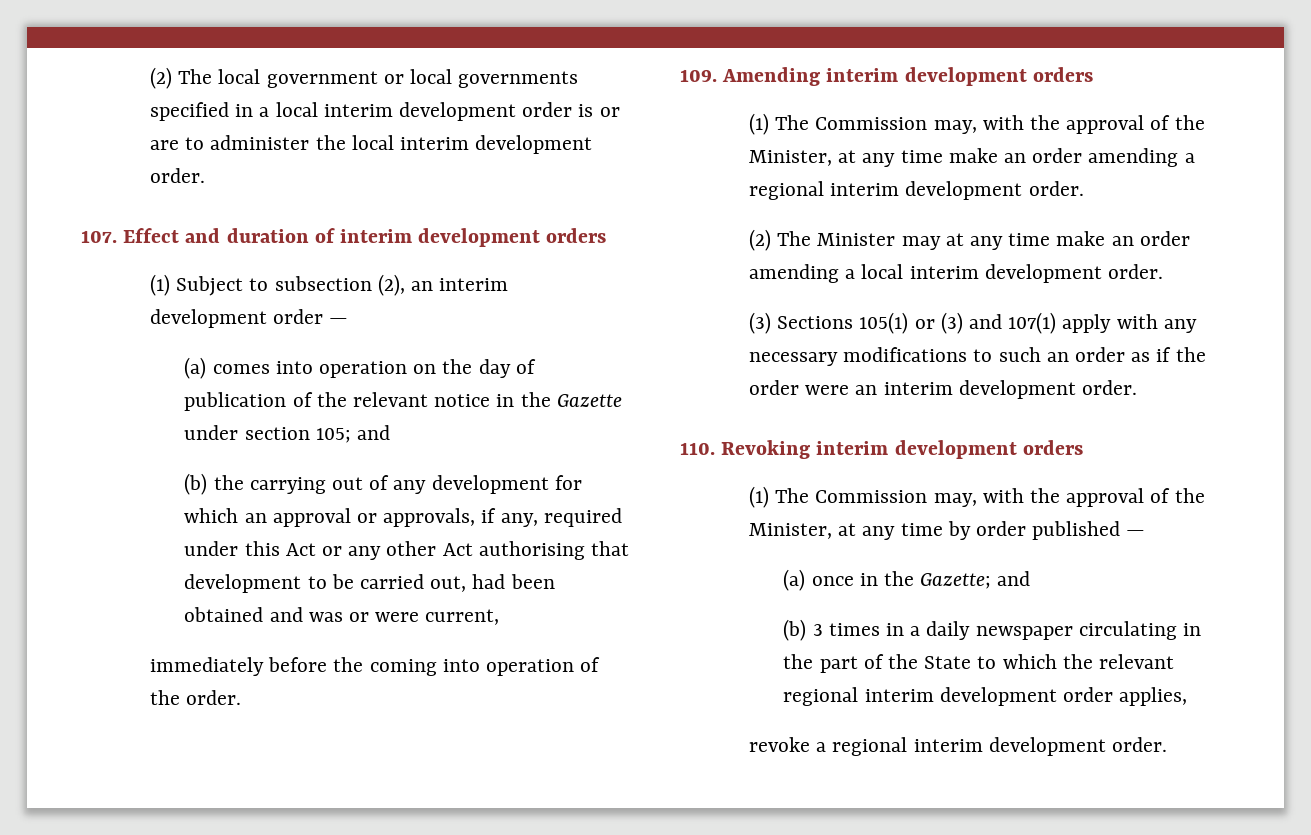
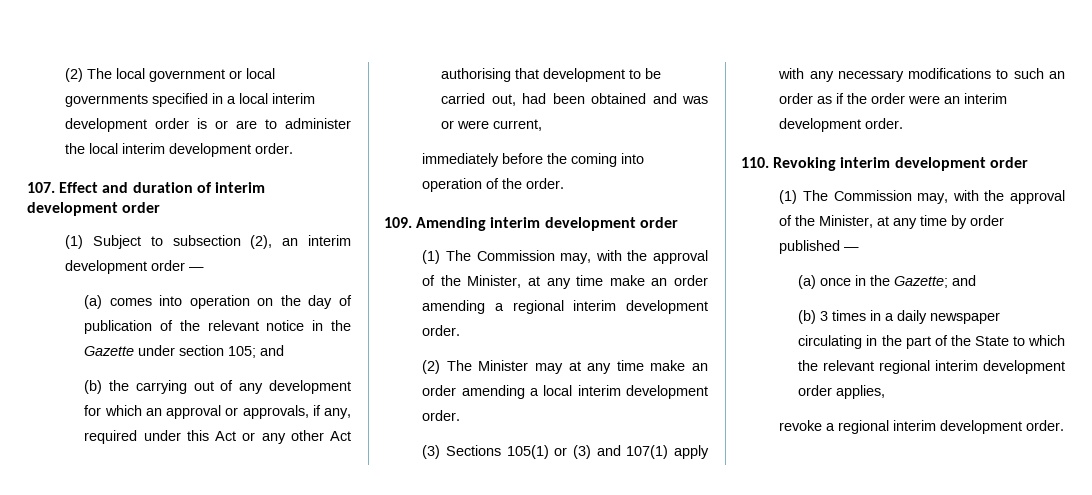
- 107. Effect and duration of interim development orders
+ 107. Effect and duration of interim development order
- 109. Amending interim development orders
+ 109. Amending interim development order
- 110. Revoking interim development orders
+ 110. Revoking interim development order

